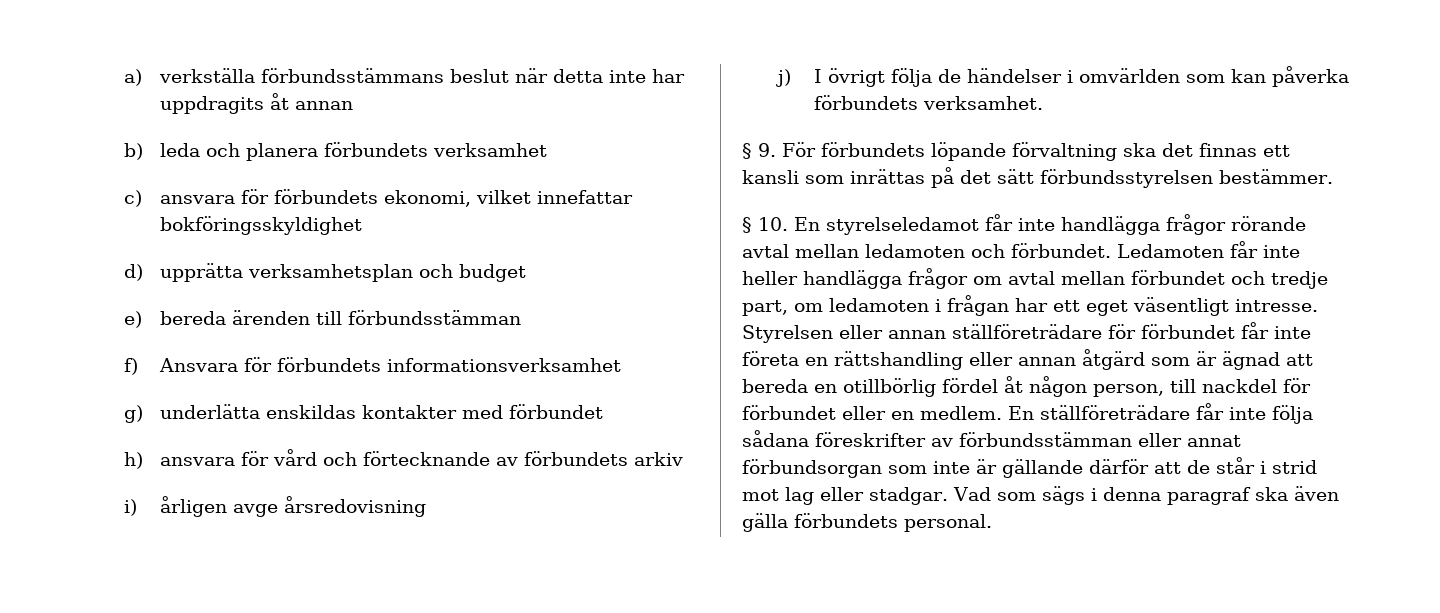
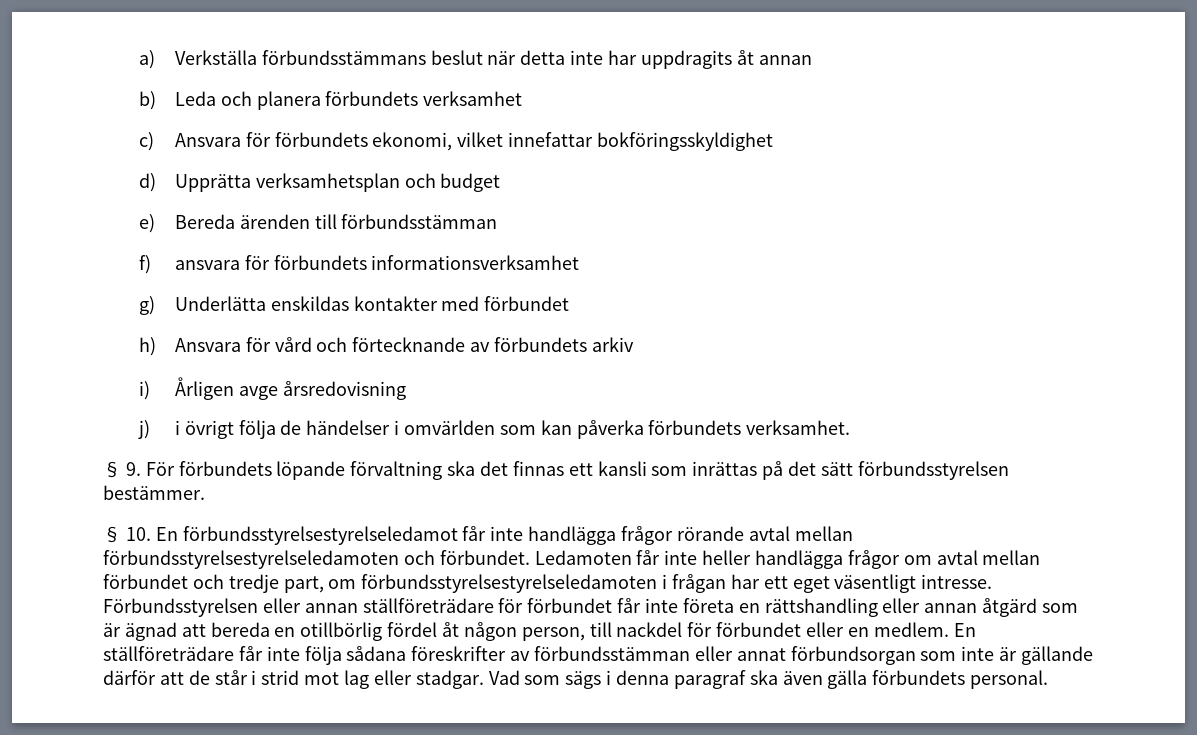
- a) verkställa förbundsstämmans beslut när detta inte har uppdragits åt annan
+ a) Verkställa förbundsstämmans beslut när detta inte har uppdragits åt annan
- b) leda och planera förbundets verksamhet
+ b) Leda och planera förbundets verksamhet
- c) ansvara för förbundets ekonomi, vilket innefattar bokföringsskyldighet
+ c) Ansvara för förbundets ekonomi, vilket innefattar bokföringsskyldighet
- d) upprätta verksamhetsplan och budget
+ d) Upprätta verksamhetsplan och budget
- e) bereda ärenden till förbundsstämman
+ e) Bereda ärenden till förbundsstämman
- f) Ansvara för förbundets informationsverksamhet
+ f) ansvara för förbundets informationsverksamhet
- g) underlätta enskildas kontakter med förbundet
+ g) Underlätta enskildas kontakter med förbundet
- h) ansvara för vård och förtecknande av förbundets arkiv
+ h) Ansvara för vård och förtecknande av förbundets arkiv
- i) årligen avge årsredovisning
+ i) Årligen avge årsredovisning
- j) I övrigt följa de händelser i omvärlden som kan påverka förbundets verksamhet.
+ j) i övrigt följa de händelser i omvärlden som kan påverka förbundets verksamhet.
- § 10. En styrelseledamot får inte handlägga frågor rörande avtal mellan ledamoten och förbundet.
+ § 10. En förbundsstyrelsestyrelseledamot får inte handlägga frågor rörande avtal mellan förbundsstyrelsestyrelseledamoten och förbundet.
- Ledamoten får inte heller handlägga frågor om avtal mellan förbundet och tredje part, om ledamoten i frågan har ett eget väsentligt intresse.
+ Ledamoten får inte heller handlägga frågor om avtal mellan förbundet och tredje part, om förbundsstyrelsestyrelseledamoten i frågan har ett eget väsentligt intresse.
- Styrelsen eller annan ställföreträdare för förbundet får inte företa en rättshandling eller annan åtgärd som är ägnad att bereda en otillbörlig fördel åt någon person, till nackdel för förbundet eller en medlem.
+ Förbundsstyrelsen eller annan ställföreträdare för förbundet får inte företa en rättshandling eller annan åtgärd som är ägnad att bereda en otillbörlig fördel åt någon person, till nackdel för förbundet eller en medlem.

